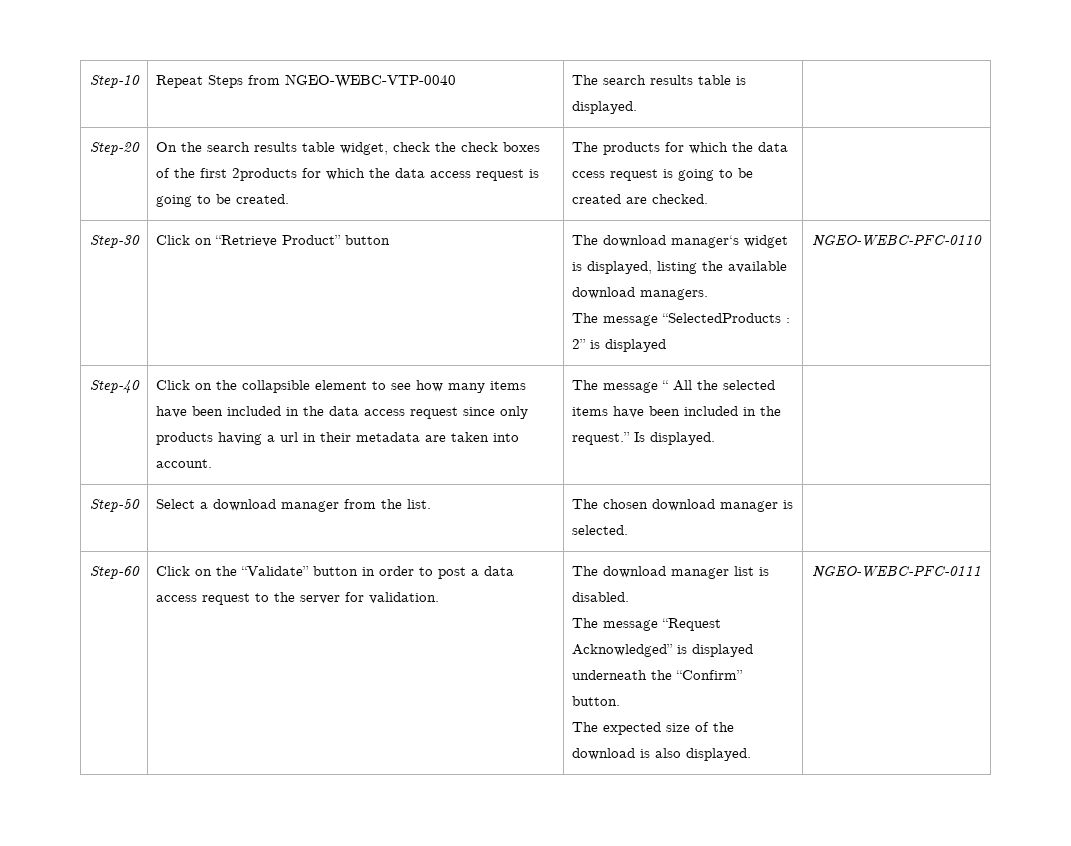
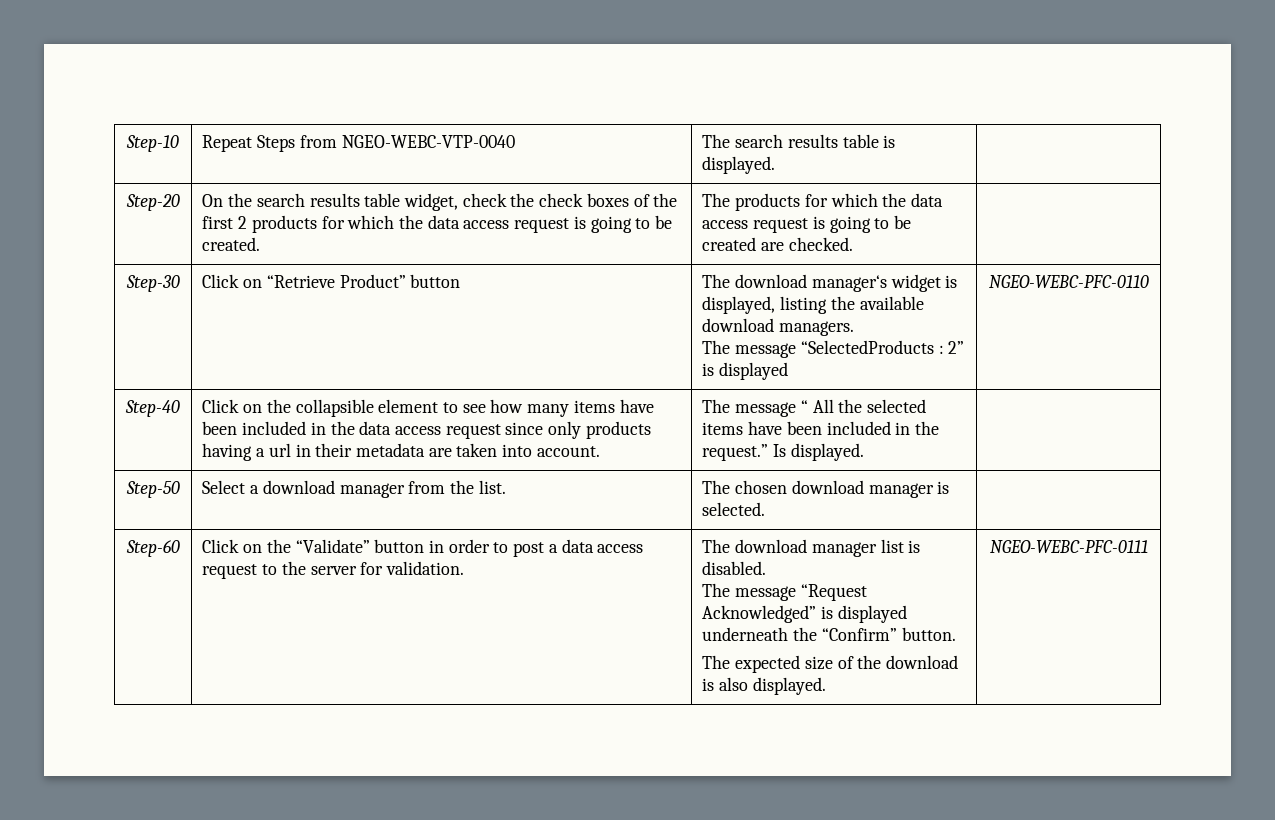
- On the search results table widget, check the check boxes of the first 2products for which the data access request is going to be created.
+ On the search results table widget, check the check boxes of the first 2 products for which the data access request is going to be created.
- The products for which the data ccess request is going to be created are checked.
+ The products for which the data access request is going to be created are checked.

